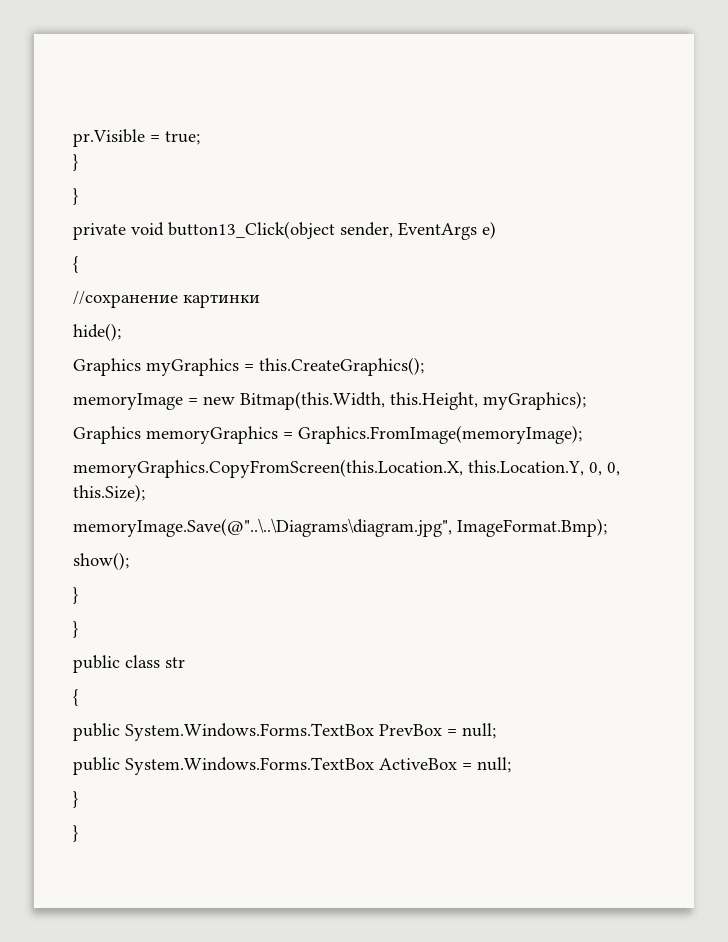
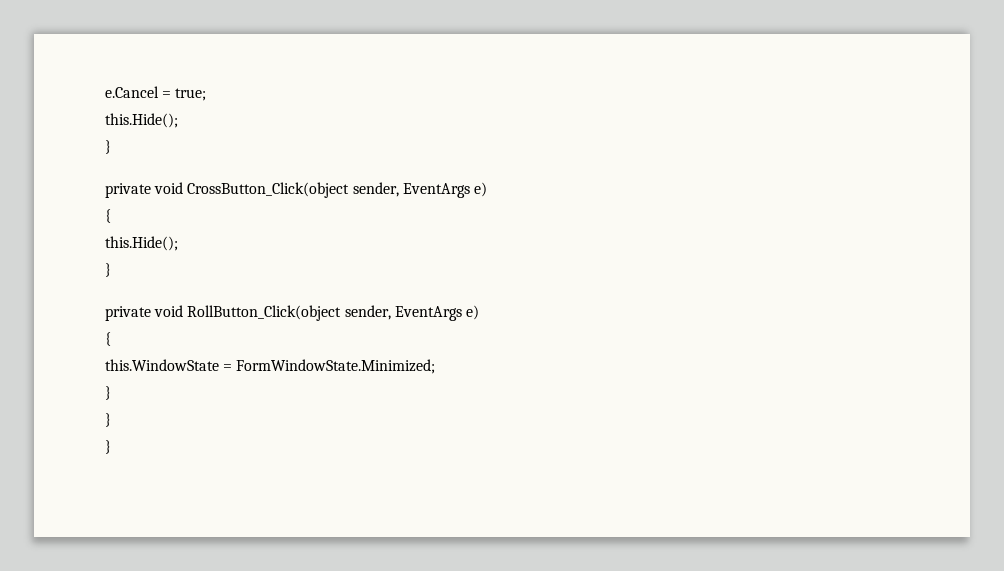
- pr.Visible = true;
+ e.Cancel = true;
+ this.Hide();
  }
+ private void CrossButton_Click(object sender, EventArgs e)
+ {
+ this.Hide();
  }
- private void button13_Click(object sender, EventArgs e)
+ private void RollButton_Click(object sender, EventArgs e)
  {
- //сохранение картинки
- hide();
- Graphics myGraphics = this.CreateGraphics();
- memoryImage = new Bitmap(this.Width, this.Height, myGraphics);
- Graphics memoryGraphics = Graphics.FromImage(memoryImage);
- memoryGraphics.CopyFromScreen(this.Location.X, this.Location.Y, 0, 0, this.Size);
- memoryImage.Save(@"..\..\Diagrams\diagram.jpg", ImageFormat.Bmp);
- show();
+ this.WindowState = FormWindowState.Minimized;
  }
- }
- public class str
- {
- public System.Windows.Forms.TextBox PrevBox = null;
- public System.Windows.Forms.TextBox ActiveBox = null;

